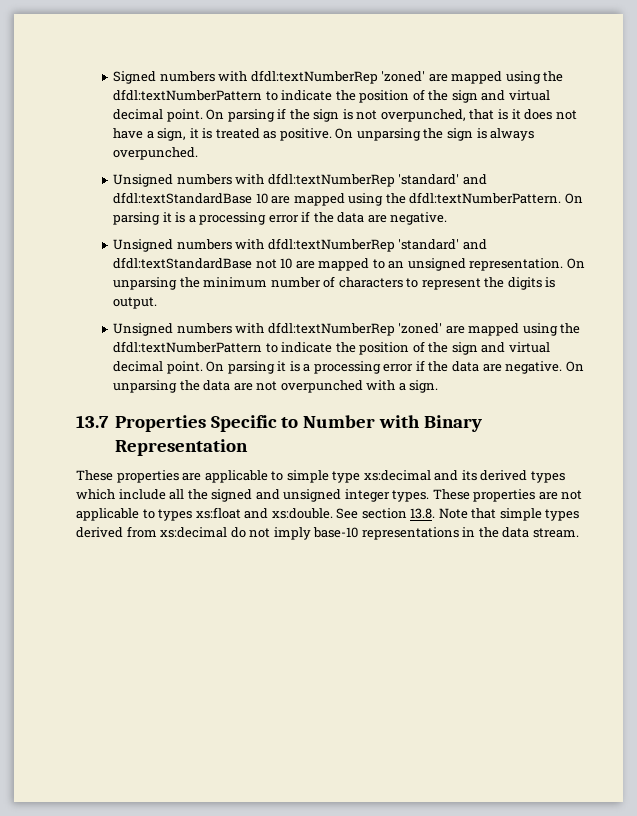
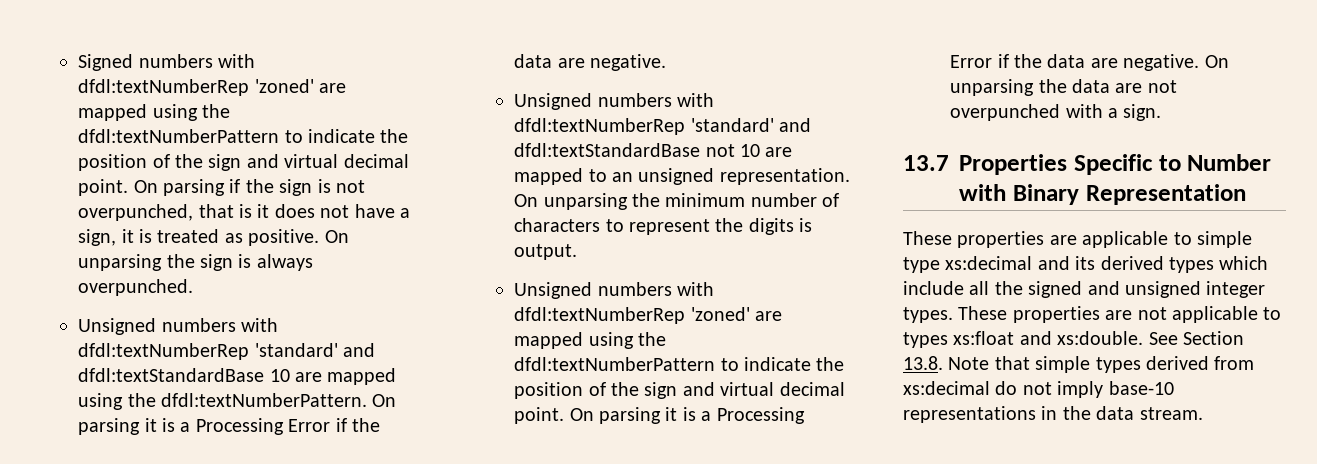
- Unsigned numbers with dfdl:textNumberRep 'standard' and dfdl:textStandardBase 10 are mapped using the dfdl:textNumberPattern. On parsing it is a processing error if the data are negative.
+ Unsigned numbers with dfdl:textNumberRep 'standard' and dfdl:textStandardBase 10 are mapped using the dfdl:textNumberPattern. On parsing it is a Processing Error if the data are negative.
- Unsigned numbers with dfdl:textNumberRep 'zoned' are mapped using the dfdl:textNumberPattern to indicate the position of the sign and virtual decimal point. On parsing it is a processing error if the data are negative.
+ Unsigned numbers with dfdl:textNumberRep 'zoned' are mapped using the dfdl:textNumberPattern to indicate the position of the sign and virtual decimal point. On parsing it is a Processing Error if the data are negative.
- See section 13.8. Note that simple types derived from xs:decimal do not imply base-10 representations in the data stream.
+ See Section 13.8. Note that simple types derived from xs:decimal do not imply base-10 representations in the data stream.

